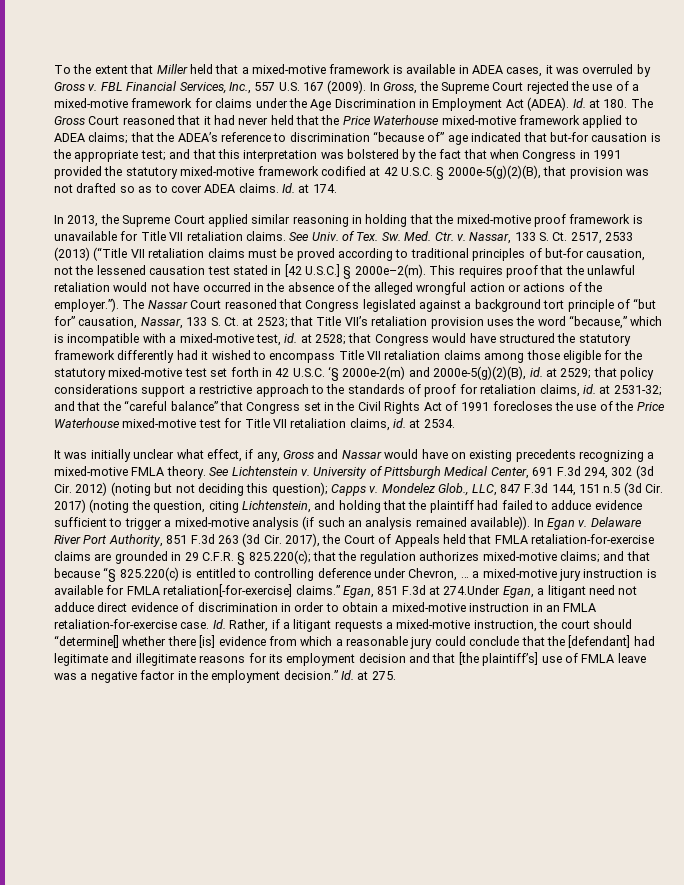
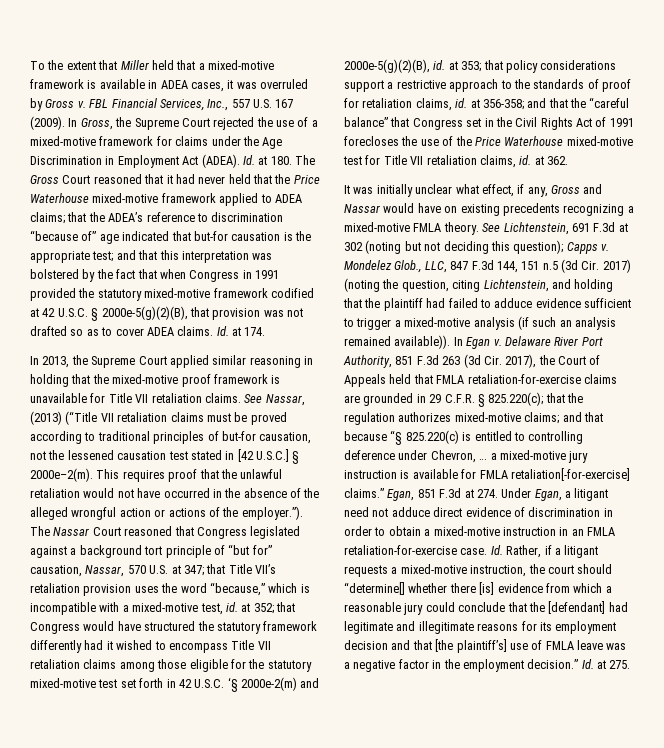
- See Univ. of Tex. Sw. Med. Ctr. v. Nassar, 133 S. Ct. 2517, 2533 (2013) (“Title VII retaliation claims must be proved according to traditional principles of but-for causation, not the lessened causation test stated in [42 U.S.C.] § 2000e–2(m).
+ See Nassar, (2013) (“Title VII retaliation claims must be proved according to traditional principles of but-for causation, not the lessened causation test stated in [42 U.S.C.] § 2000e–2(m).
- This requires proof that the unlawful retaliation would not have occurred in the absence of the alleged wrongful action or actions of the employer.”). The Nassar Court reasoned that Congress legislated against a background tort principle of “but for” causation, Nassar, 133 S. Ct. at 2523;
+ This requires proof that the unlawful retaliation would not have occurred in the absence of the alleged wrongful action or actions of the employer.”). The Nassar Court reasoned that Congress legislated against a background tort principle of “but for” causation, Nassar, 570 U.S. at 347;
- that Title VII’s retaliation provision uses the word “because,” which is incompatible with a mixed-motive test, id. at 2528;
+ that Title VII’s retaliation provision uses the word “because,” which is incompatible with a mixed-motive test, id. at 352;
- that Congress would have structured the statutory framework differently had it wished to encompass Title VII retaliation claims among those eligible for the statutory mixed-motive test set forth in 42 U.S.C. ‘§ 2000e-2(m) and 2000e-5(g)(2)(B), id. at 2529;
+ that Congress would have structured the statutory framework differently had it wished to encompass Title VII retaliation claims among those eligible for the statutory mixed-motive test set forth in 42 U.S.C. ‘§ 2000e-2(m) and 2000e-5(g)(2)(B), id. at 353;
- that policy considerations support a restrictive approach to the standards of proof for retaliation claims, id. at 2531-32;
+ that policy considerations support a restrictive approach to the standards of proof for retaliation claims, id. at 356-358;
- and that the “careful balance” that Congress set in the Civil Rights Act of 1991 forecloses the use of the Price Waterhouse mixed-motive test for Title VII retaliation claims, id. at 2534.
+ and that the “careful balance” that Congress set in the Civil Rights Act of 1991 forecloses the use of the Price Waterhouse mixed-motive test for Title VII retaliation claims, id. at 362.
- See Lichtenstein v. University of Pittsburgh Medical Center, 691 F.3d 294, 302 (3d Cir. 2012) (noting but not deciding this question); Capps v.
+ See Lichtenstein, 691 F.3d at 302 (noting but not deciding this question); Capps v.
- Egan, 851 F.3d at 274.Under Egan, a litigant need not adduce direct evidence of discrimination in order to obtain a mixed-motive instruction in an FMLA retaliation-for-exercise case.
+ Egan, 851 F.3d at 274. Under Egan, a litigant need not adduce direct evidence of discrimination in order to obtain a mixed-motive instruction in an FMLA retaliation-for-exercise case.

